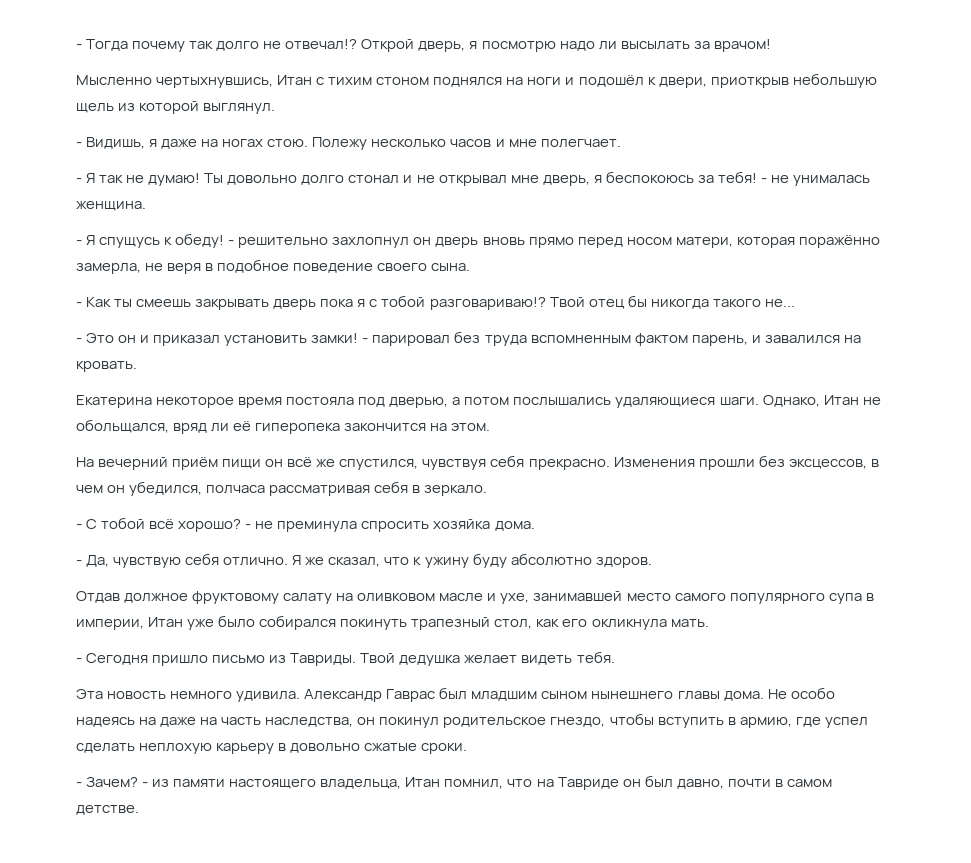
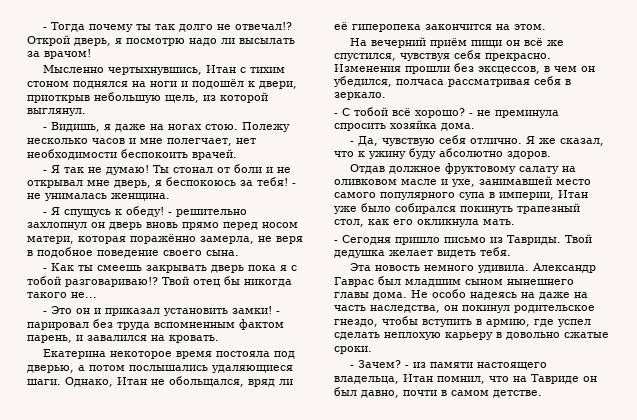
- - Тогда почему так долго не отвечал!?
+ - Тогда почему ты так долго не отвечал!?
- Мысленно чертыхнувшись, Итан с тихим стоном поднялся на ноги и подошёл к двери, приоткрыв небольшую щель из которой выглянул.
+ Мысленно чертыхнувшись, Итан с тихим стоном поднялся на ноги и подошёл к двери, приоткрыв небольшую щель, из которой выглянул.
- Полежу несколько часов и мне полегчает.
+ Полежу несколько часов и мне полегчает, нет необходимости беспокоить врачей.
- Ты довольно долго стонал и не открывал мне дверь, я беспокоюсь за тебя!
+ Ты стонал от боли и не открывал мне дверь, я беспокоюсь за тебя!

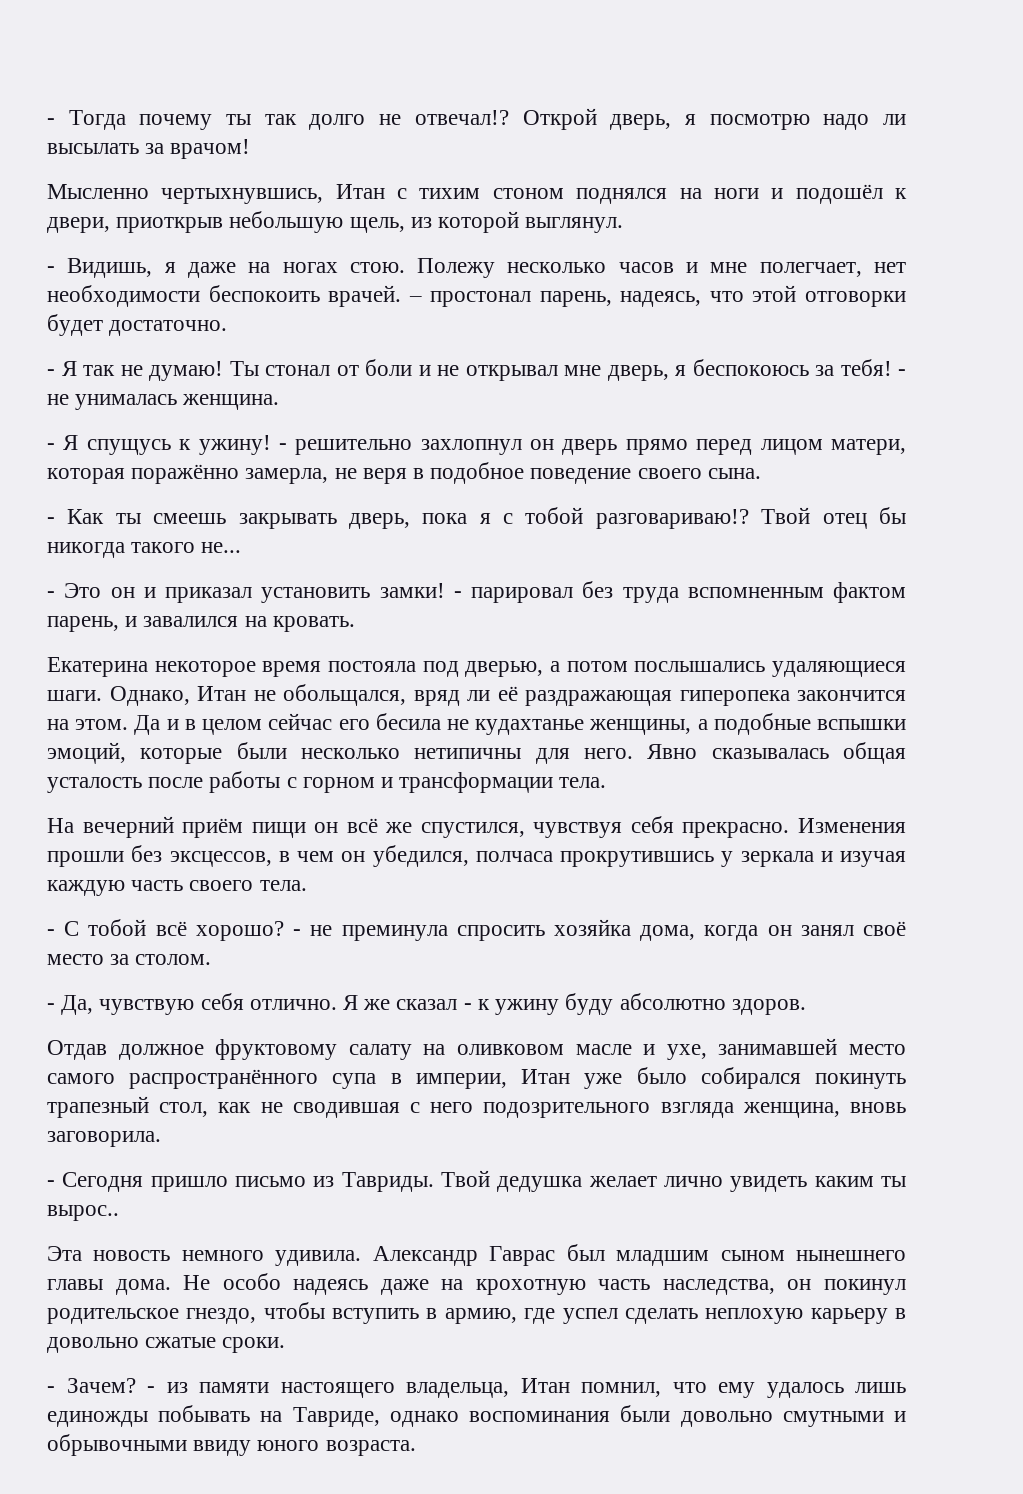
+ – простонал парень, надеясь, что этой отговорки будет достаточно.
- - Я спущусь к обеду!
+ - Я спущусь к ужину!
- - решительно захлопнул он дверь вновь прямо перед носом матери, которая поражённо замерла, не веря в подобное поведение своего сына.
+ - решительно захлопнул он дверь прямо перед лицом матери, которая поражённо замерла, не веря в подобное поведение своего сына.
- - Как ты смеешь закрывать дверь пока я с тобой разговариваю!?
+ - Как ты смеешь закрывать дверь, пока я с тобой разговариваю!?
- Однако, Итан не обольщался, вряд ли её гиперопека закончится на этом.
+ Однако, Итан не обольщался, вряд ли её раздражающая гиперопека закончится на этом. Да и в целом сейчас его бесила не кудахтанье женщины, а подобные вспышки эмоций, которые были несколько нетипичны для него. Явно сказывалась общая усталость после работы с горном и трансформации тела.
- Изменения прошли без эксцессов, в чем он убедился, полчаса рассматривая себя в зеркало.
+ Изменения прошли без эксцессов, в чем он убедился, полчаса прокрутившись у зеркала и изучая каждую часть своего тела.
- - не преминула спросить хозяйка дома.
+ - не преминула спросить хозяйка дома, когда он занял своё место за столом.
- Я же сказал, что к ужину буду абсолютно здоров.
+ Я же сказал - к ужину буду абсолютно здоров.
- Отдав должное фруктовому салату на оливковом масле и ухе, занимавшей место самого популярного супа в империи, Итан уже было собирался покинуть трапезный стол, как его окликнула мать.
+ Отдав должное фруктовому салату на оливковом масле и ухе, занимавшей место самого распространённого супа в империи, Итан уже было собирался покинуть трапезный стол, как не сводившая с него подозрительного взгляда женщина, вновь заговорила.
- Твой дедушка желает видеть тебя.
+ Твой дедушка желает лично увидеть каким ты вырос..
- Не особо надеясь на даже на часть наследства, он покинул родительское гнездо, чтобы вступить в армию, где успел сделать неплохую карьеру в довольно сжатые сроки.
+ Не особо надеясь даже на крохотную часть наследства, он покинул родительское гнездо, чтобы вступить в армию, где успел сделать неплохую карьеру в довольно сжатые сроки.
- - из памяти настоящего владельца, Итан помнил, что на Тавриде он был давно, почти в самом детстве.
+ - из памяти настоящего владельца, Итан помнил, что ему удалось лишь единожды побывать на Тавриде, однако воспоминания были довольно смутными и обрывочными ввиду юного возраста.

